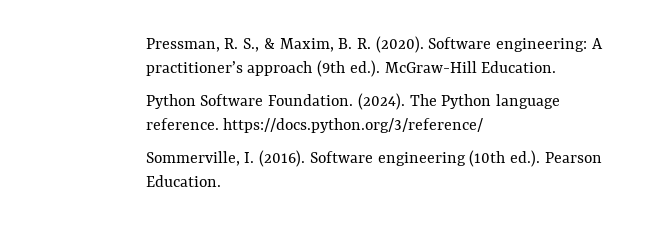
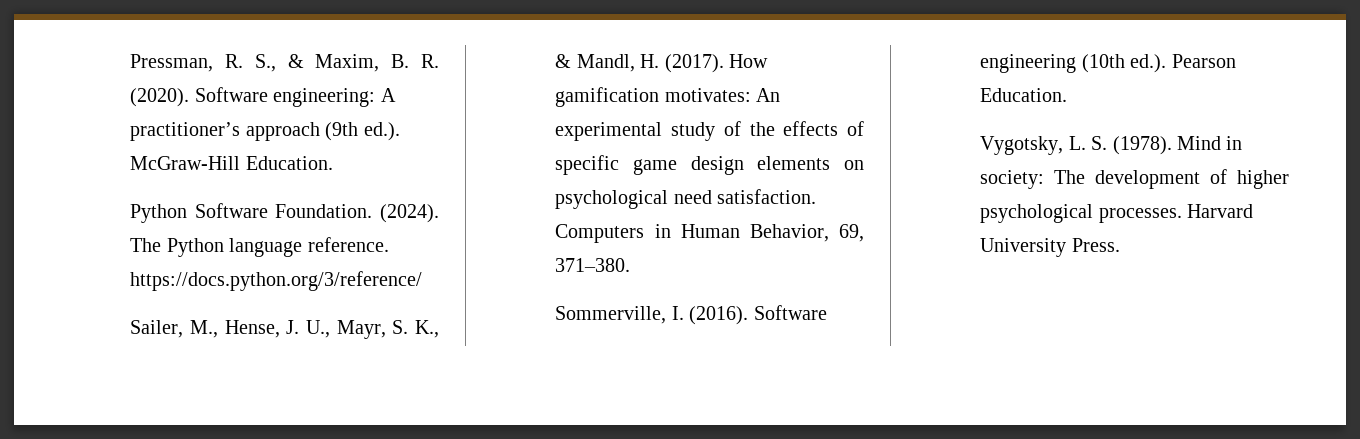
+ Sailer, M., Hense, J. U., Mayr, S. K., & Mandl, H. (2017). How gamification motivates: An experimental study of the effects of specific game design elements on psychological need satisfaction. Computers in Human Behavior, 69, 371–380.
+ Vygotsky, L. S. (1978). Mind in society: The development of higher psychological processes. Harvard University Press.

